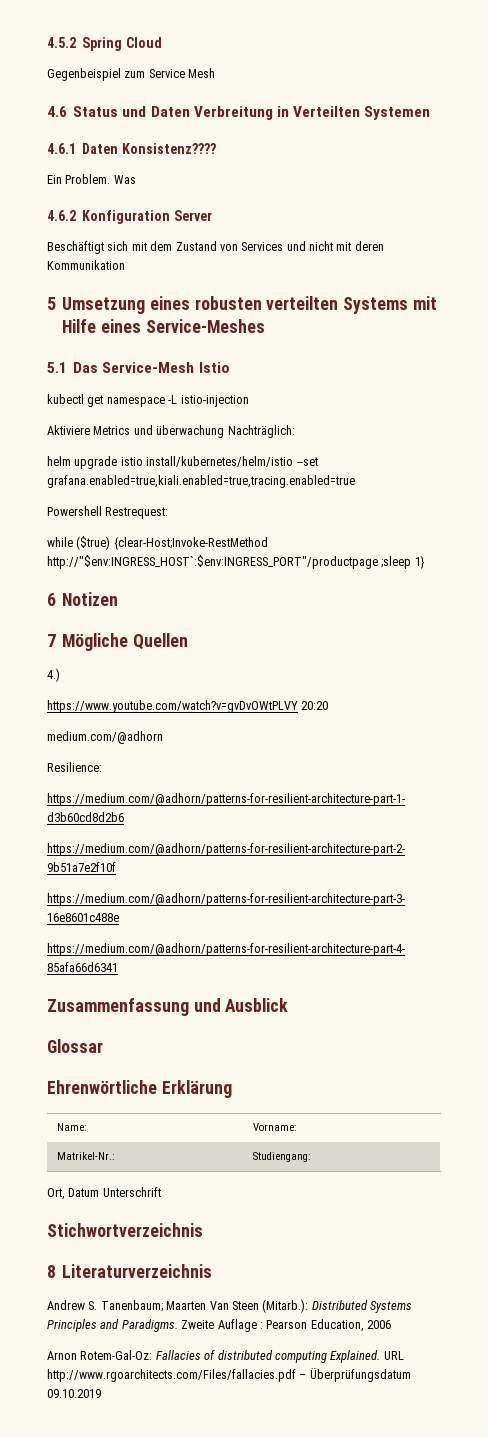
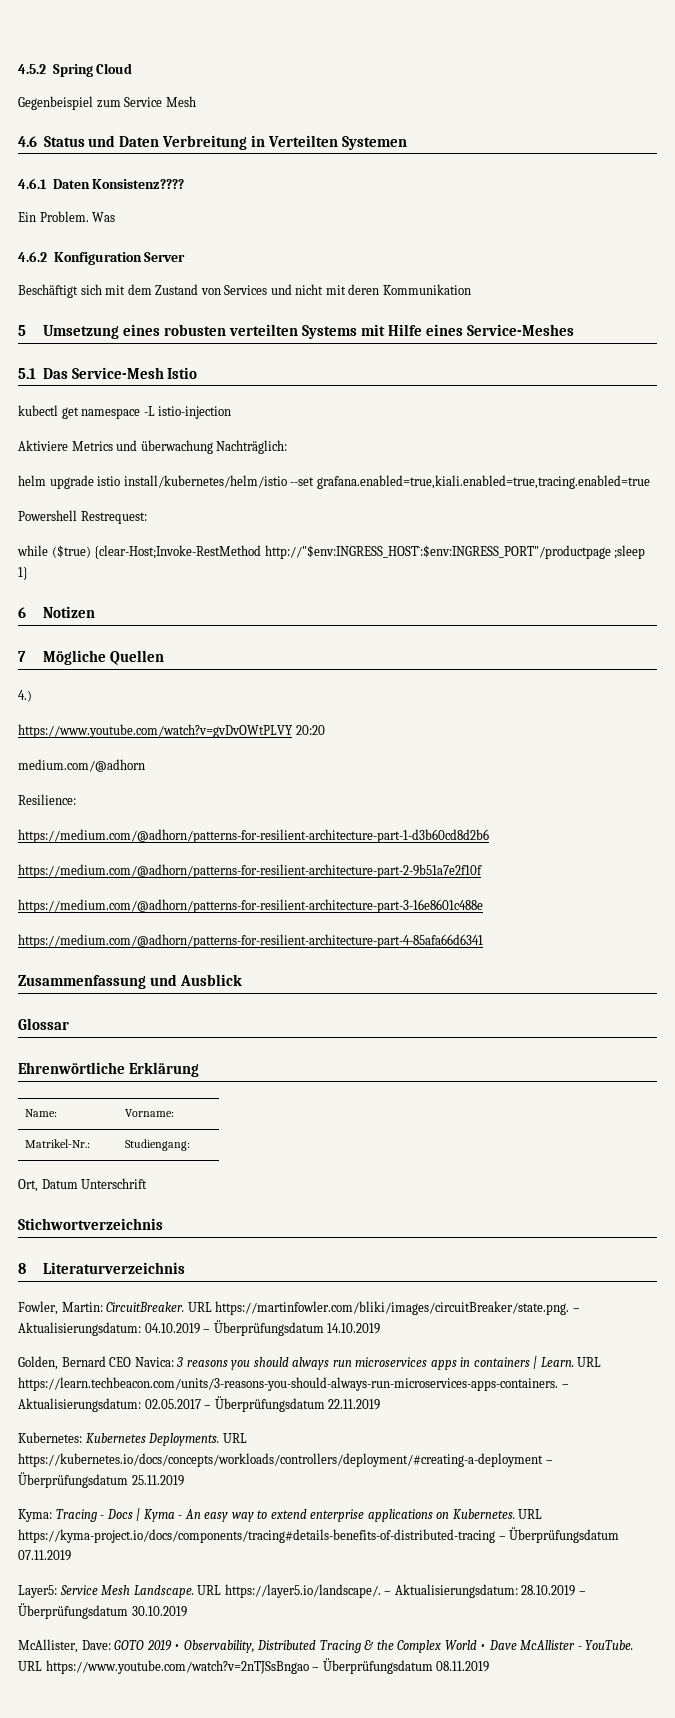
- Andrew S. Tanenbaum; Maarten Van Steen (Mitarb.): Distributed Systems Principles and Paradigms. Zweite Auflage : Pearson Education, 2006
- Arnon Rotem-Gal-Oz: Fallacies of distributed computing Explained. URL http://www.rgoarchitects.com/Files/fallacies.pdf – Überprüfungsdatum 09.10.2019
+ Fowler, Martin: CircuitBreaker. URL https://martinfowler.com/bliki/images/circuitBreaker/state.png. – Aktualisierungsdatum: 04.10.2019 – Überprüfungsdatum 14.10.2019
+ Golden, Bernard CEO Navica: 3 reasons you should always run microservices apps in containers | Learn. URL https://learn.techbeacon.com/units/3-reasons-you-should-always-run-microservices-apps-containers. – Aktualisierungsdatum: 02.05.2017 – Überprüfungsdatum 22.11.2019
+ Kubernetes: Kubernetes Deployments. URL https://kubernetes.io/docs/concepts/workloads/controllers/deployment/#creating-a-deployment – Überprüfungsdatum 25.11.2019
+ Kyma: Tracing - Docs | Kyma - An easy way to extend enterprise applications on Kubernetes. URL https://kyma-project.io/docs/components/tracing#details-benefits-of-distributed-tracing – Überprüfungsdatum 07.11.2019
+ Layer5: Service Mesh Landscape. URL https://layer5.io/landscape/. – Aktualisierungsdatum: 28.10.2019 – Überprüfungsdatum 30.10.2019
+ McAllister, Dave: GOTO 2019 • Observability, Distributed Tracing & the Complex World • Dave McAllister - YouTube. URL https://www.youtube.com/watch?v=2nTJSsBngao – Überprüfungsdatum 08.11.2019

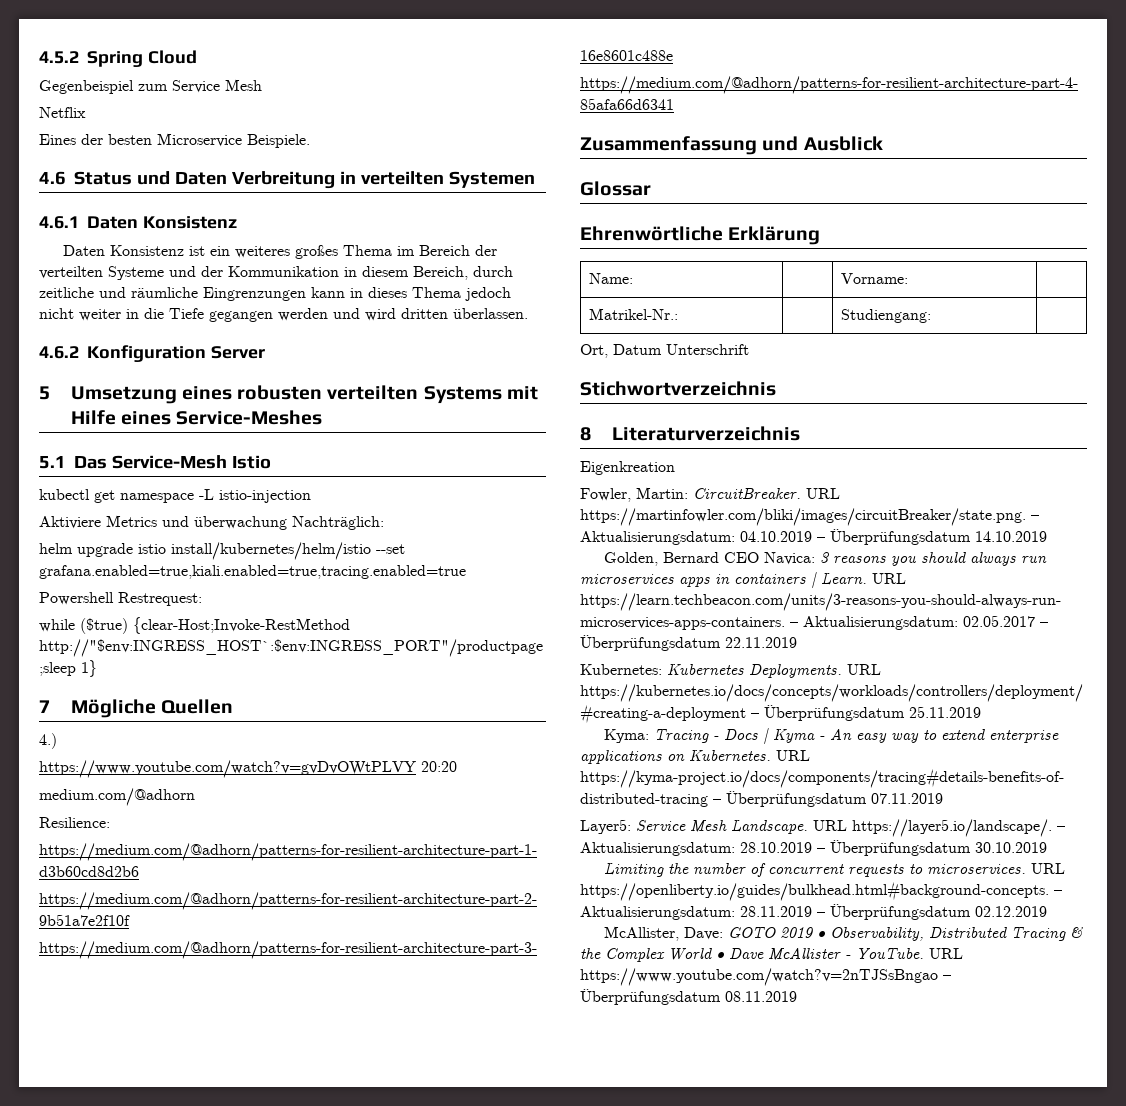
+ Netflix
+ Eines der besten Microservice Beispiele.
- 4.6 Status und Daten Verbreitung in Verteilten Systemen
+ 4.6 Status und Daten Verbreitung in verteilten Systemen
- 4.6.1 Daten Konsistenz????
- Ein Problem. Was
+ 4.6.1 Daten Konsistenz
+ Daten Konsistenz ist ein weiteres großes Thema im Bereich der verteilten Systeme und der Kommunikation in diesem Bereich, durch zeitliche und räumliche Eingrenzungen kann in dieses Thema jedoch nicht weiter in die Tiefe gegangen werden und wird dritten überlassen.
  4.6.2 Konfiguration Server
- Beschäftigt sich mit dem Zustand von Services und nicht mit deren Kommunikation
- 6 Notizen
+ Eigenkreation
+ Limiting the number of concurrent requests to microservices. URL https://openliberty.io/guides/bulkhead.html#background-concepts. – Aktualisierungsdatum: 28.11.2019 – Überprüfungsdatum 02.12.2019

